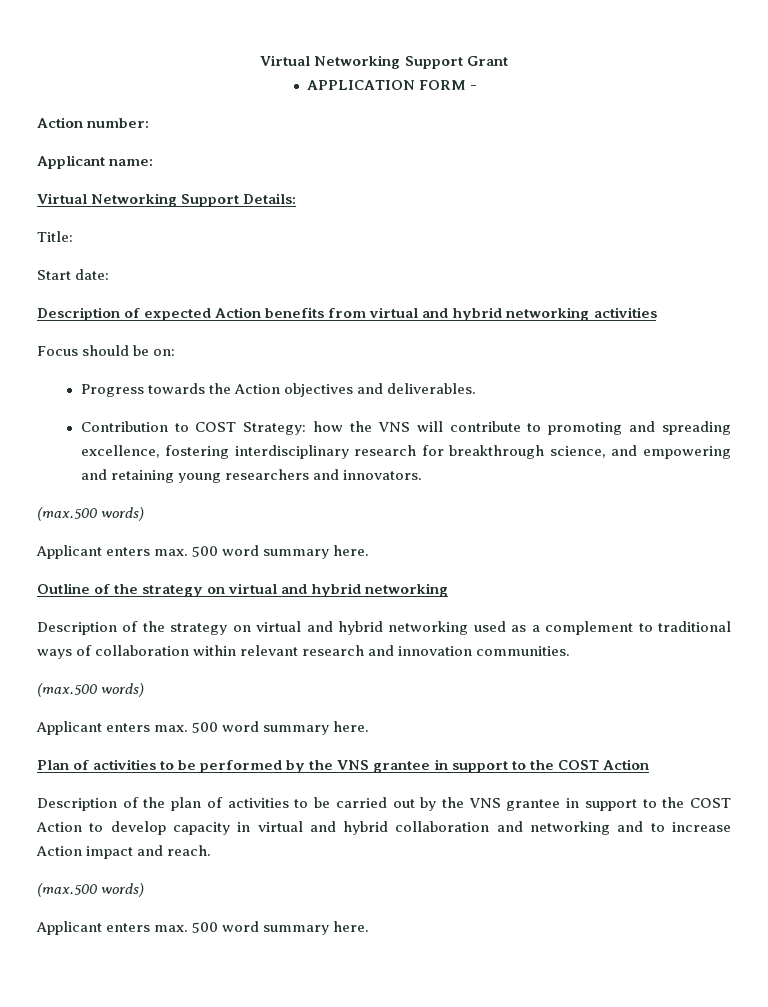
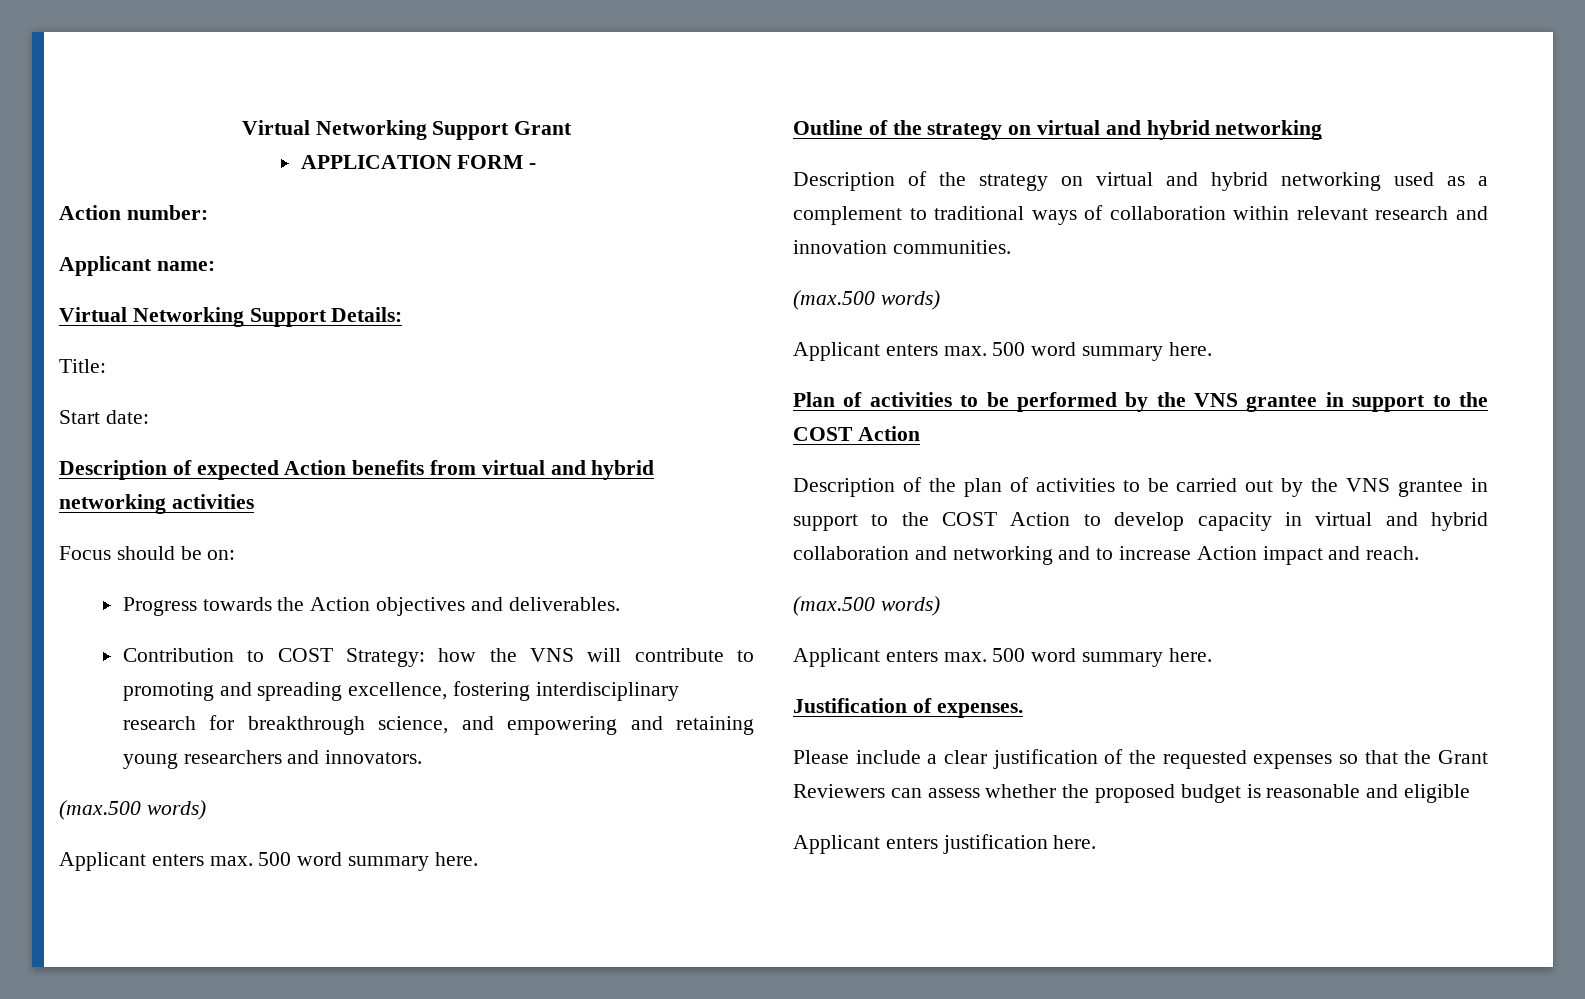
+ Justification of expenses.
+ Please include a clear justification of the requested expenses so that the Grant Reviewers can assess whether the proposed budget is reasonable and eligible
+ Applicant enters justification here.

